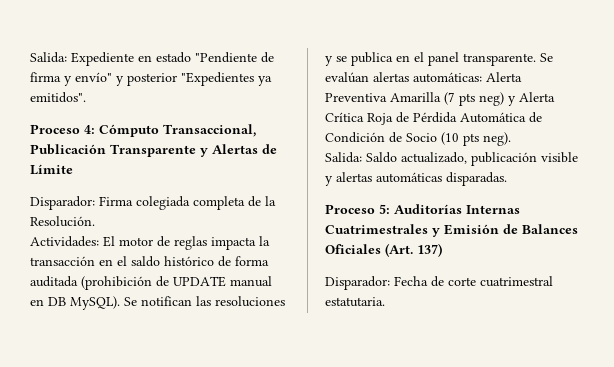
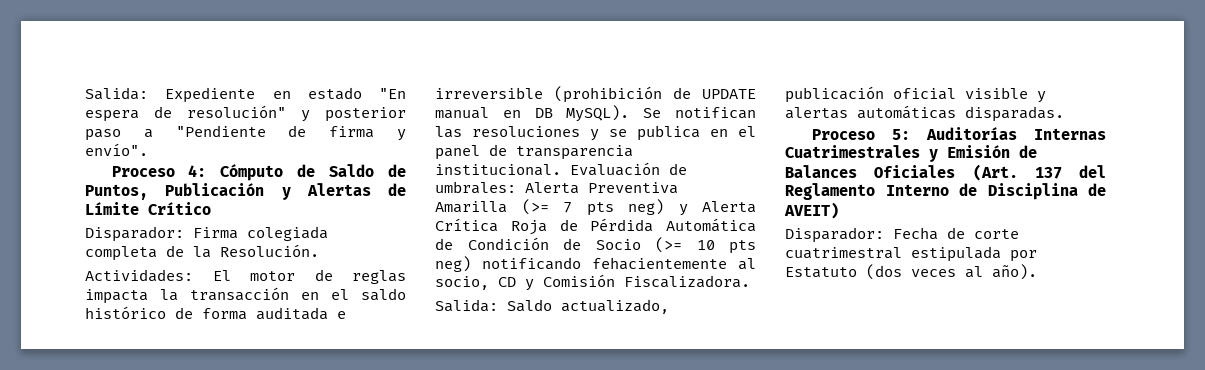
- Salida: Expediente en estado "Pendiente de firma y envío" y posterior "Expedientes ya emitidos".
- Proceso 4: Cómputo Transaccional, Publicación Transparente y Alertas de Límite
+ Salida: Expediente en estado "En espera de resolución" y posterior paso a "Pendiente de firma y envío".
+ Proceso 4: Cómputo de Saldo de Puntos, Publicación y Alertas de Límite Crítico
- Actividades: El motor de reglas impacta la transacción en el saldo histórico de forma auditada (prohibición de UPDATE manual en DB MySQL).
+ Actividades: El motor de reglas impacta la transacción en el saldo histórico de forma auditada e irreversible (prohibición de UPDATE manual en DB MySQL).
- Se notifican las resoluciones y se publica en el panel transparente. Se evalúan alertas automáticas: Alerta Preventiva Amarilla (7 pts neg) y Alerta Crítica Roja de Pérdida Automática de Condición de Socio (10 pts neg).
+ Se notifican las resoluciones y se publica en el panel de transparencia institucional. Evaluación de umbrales: Alerta Preventiva Amarilla (>= 7 pts neg) y Alerta Crítica Roja de Pérdida Automática de Condición de Socio (>= 10 pts neg) notificando fehacientemente al socio, CD y Comisión Fiscalizadora.
- Salida: Saldo actualizado, publicación visible y alertas automáticas disparadas.
+ Salida: Saldo actualizado, publicación oficial visible y alertas automáticas disparadas.
- Proceso 5: Auditorías Internas Cuatrimestrales y Emisión de Balances Oficiales (Art. 137)
+ Proceso 5: Auditorías Internas Cuatrimestrales y Emisión de Balances Oficiales (Art. 137 del Reglamento Interno de Disciplina de AVEIT)
- Disparador: Fecha de corte cuatrimestral estatutaria.
+ Disparador: Fecha de corte cuatrimestral estipulada por Estatuto (dos veces al año).

